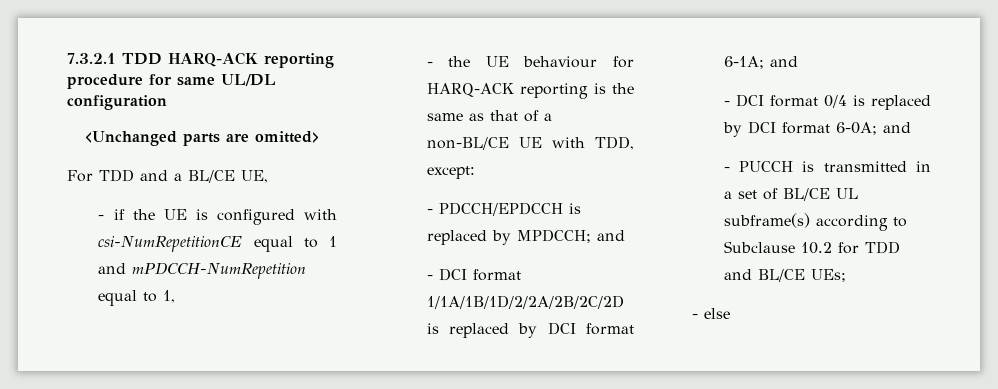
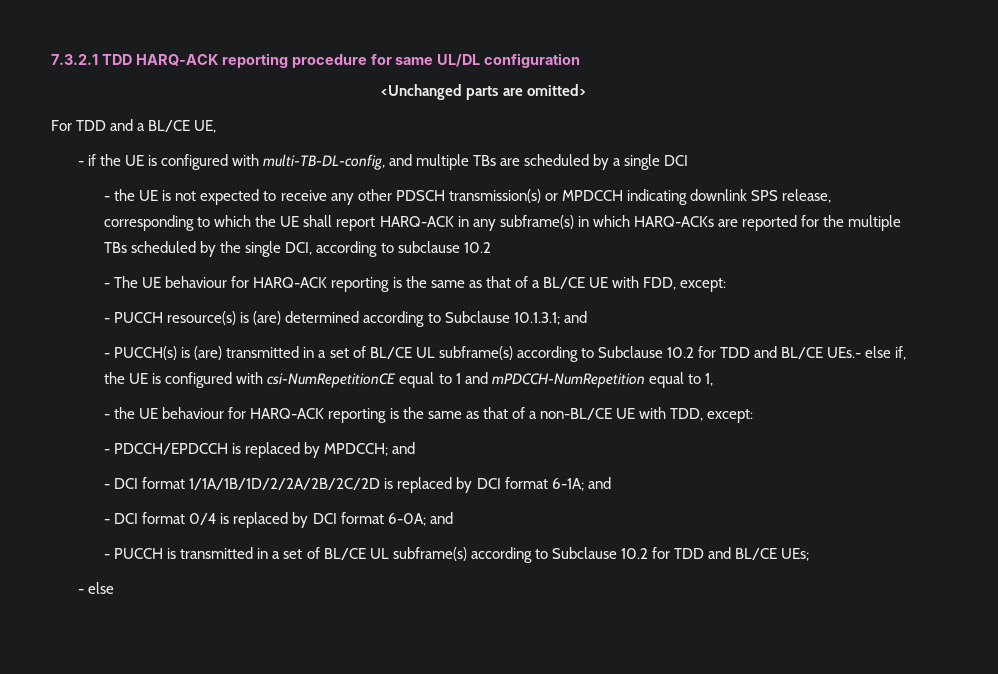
- - if the UE is configured with csi-NumRepetitionCE equal to 1 and mPDCCH-NumRepetition equal to 1,
+ - if the UE is configured with multi-TB-DL-config, and multiple TBs are scheduled by a single DCI
+ - the UE is not expected to receive any other PDSCH transmission(s) or MPDCCH indicating downlink SPS release, corresponding to which the UE shall report HARQ-ACK in any subframe(s) in which HARQ-ACKs are reported for the multiple TBs scheduled by the single DCI, according to subclause 10.2
+ - The UE behaviour for HARQ-ACK reporting is the same as that of a BL/CE UE with FDD, except:
+ - PUCCH resource(s) is (are) determined according to Subclause 10.1.3.1; and
+ - PUCCH(s) is (are) transmitted in a set of BL/CE UL subframe(s) according to Subclause 10.2 for TDD and BL/CE UEs.- else if, the UE is configured with csi-NumRepetitionCE equal to 1 and mPDCCH-NumRepetition equal to 1,

